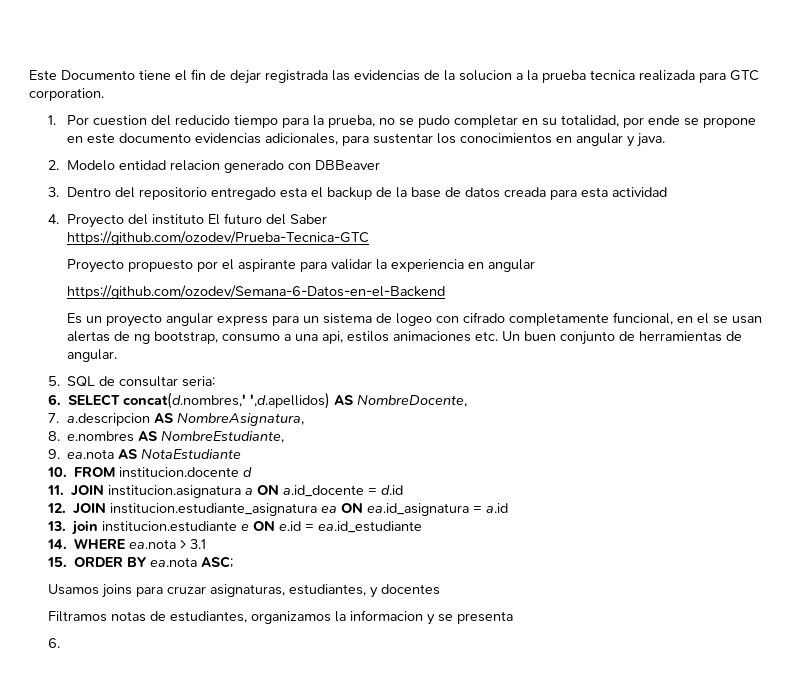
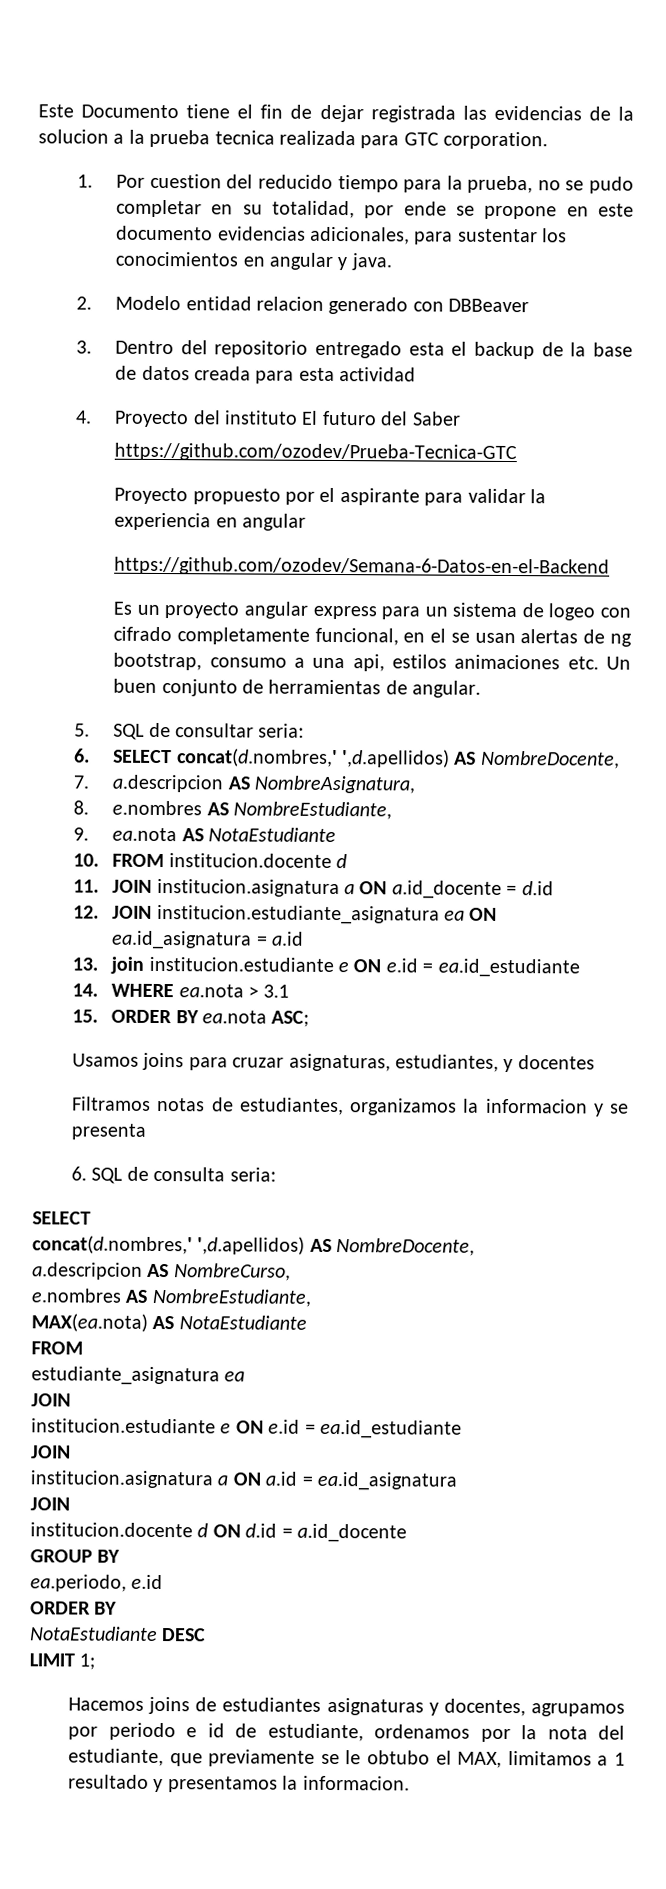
  Filtramos notas de estudiantes, organizamos la informacion y se presenta
- 6.
+ 6. SQL de consulta seria:
+ SELECT
+ concat(d.nombres,' ',d.apellidos) AS NombreDocente,
+ a.descripcion AS NombreCurso,
+ e.nombres AS NombreEstudiante,
+ MAX(ea.nota) AS NotaEstudiante
+ FROM
+ estudiante_asignatura ea
+ JOIN
+ institucion.estudiante e ON e.id = ea.id_estudiante
+ JOIN
+ institucion.asignatura a ON a.id = ea.id_asignatura
+ JOIN
+ institucion.docente d ON d.id = a.id_docente
+ GROUP BY
+ ea.periodo, e.id
+ ORDER BY
+ NotaEstudiante DESC
+ LIMIT 1;
+ Hacemos joins de estudiantes asignaturas y docentes, agrupamos por periodo e id de estudiante, ordenamos por la nota del estudiante, que previamente se le obtubo el MAX, limitamos a 1 resultado y presentamos la informacion.

